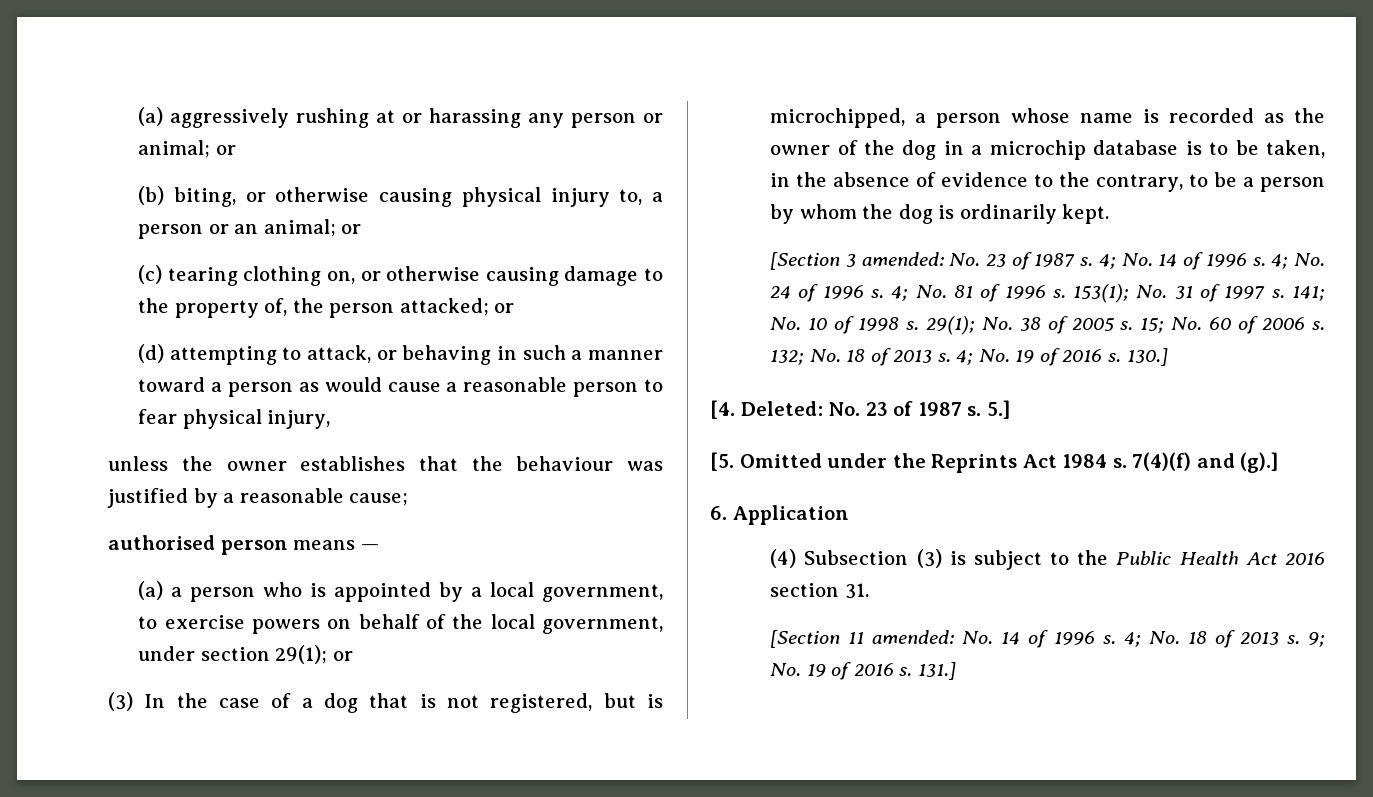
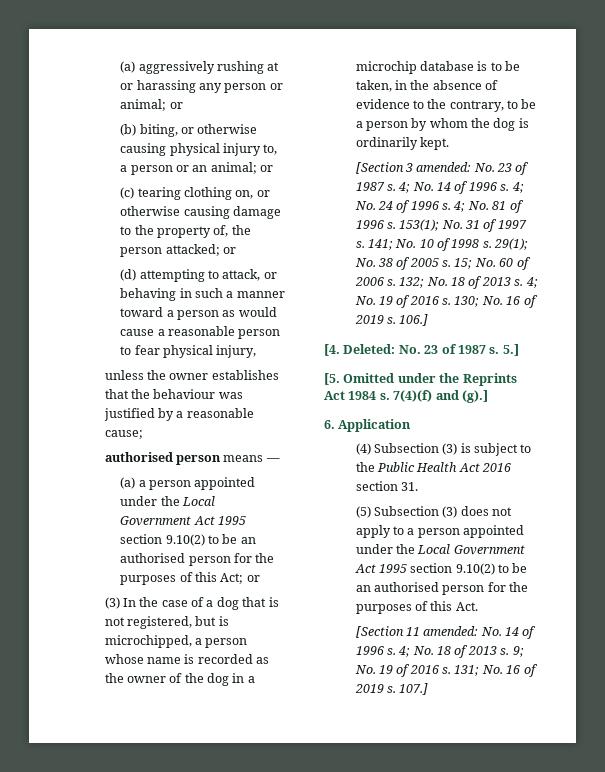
- (a) a person who is appointed by a local government, to exercise powers on behalf of the local government, under section 29(1); or
+ (a) a person appointed under the Local Government Act 1995 section 9.10(2) to be an authorised person for the purposes of this Act; or
- 130.]
+ 130; No. 16 of 2019 s. 106.]
+ (5) Subsection (3) does not apply to a person appointed under the Local Government Act 1995 section 9.10(2) to be an authorised person for the purposes of this Act.
- 131.]
+ 131; No. 16 of 2019 s. 107.]

